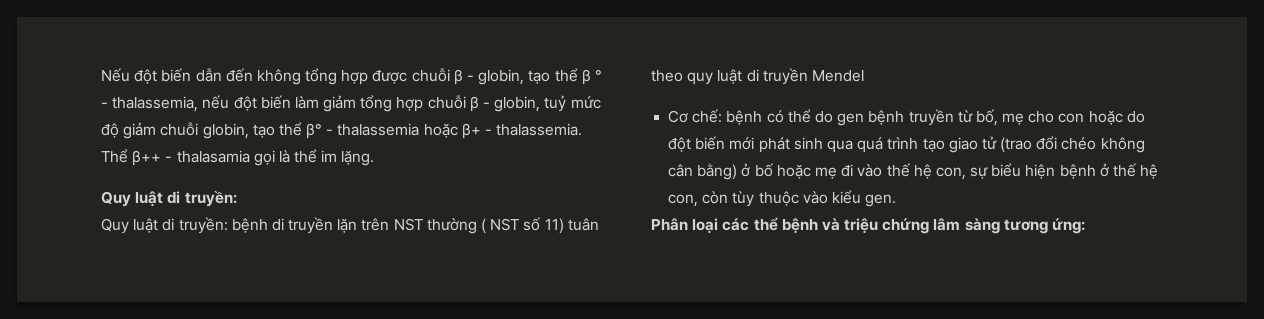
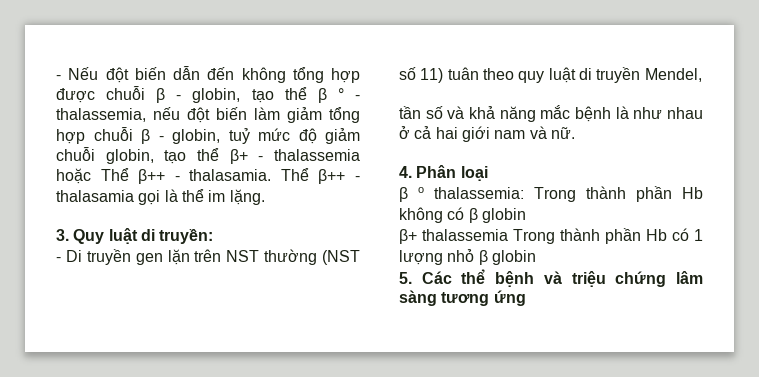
- Nếu đột biến dẫn đến không tổng hợp được chuỗi β - globin, tạo thể β ° - thalassemia, nếu đột biến làm giảm tổng hợp chuỗi β - globin, tuỷ mức độ giảm chuỗi globin, tạo thể β° - thalassemia hoặc β+ - thalassemia.
+ - Nếu đột biến dẫn đến không tổng hợp được chuỗi β - globin, tạo thể β ° - thalassemia, nếu đột biến làm giảm tổng hợp chuỗi β - globin, tuỷ mức độ giảm chuỗi globin, tạo thể β+ - thalassemia hoặc Thể β++ - thalasamia.
  Thể β++ - thalasamia gọi là thể im lặng.
- Quy luật di truyền:
+ 3. Quy luật di truyền:
- Quy luật di truyền: bệnh di truyền lặn trên NST thường ( NST số 11) tuân theo quy luật di truyền Mendel
- Cơ chế: bệnh có thể do gen bệnh truyền từ bố, mẹ cho con hoặc do đột biến mới phát sinh qua quá trình tạo giao tử (trao đổi chéo không cân bằng) ở bố hoặc mẹ đi vào thế hệ con, sự biểu hiện bệnh ở thế hệ con, còn tùy thuộc vào kiểu gen.
- Phân loại các thể bệnh và triệu chứng lâm sàng tương ứng:
+ - Di truyền gen lặn trên NST thường (NST số 11) tuân theo quy luật di truyền Mendel,
+ tần số và khả năng mắc bệnh là như nhau ở cả hai giới nam và nữ.
+ 4. Phân loại
+ β o thalassemia: Trong thành phần Hb không có β globin
+ β+ thalassemia Trong thành phần Hb có 1 lượng nhỏ β globin
+ 5. Các thể bệnh và triệu chứng lâm sàng tương ứng

